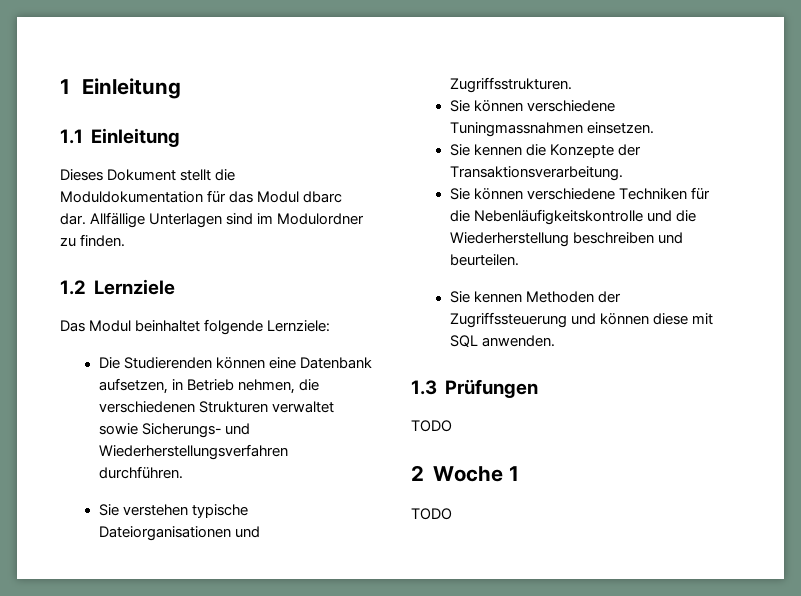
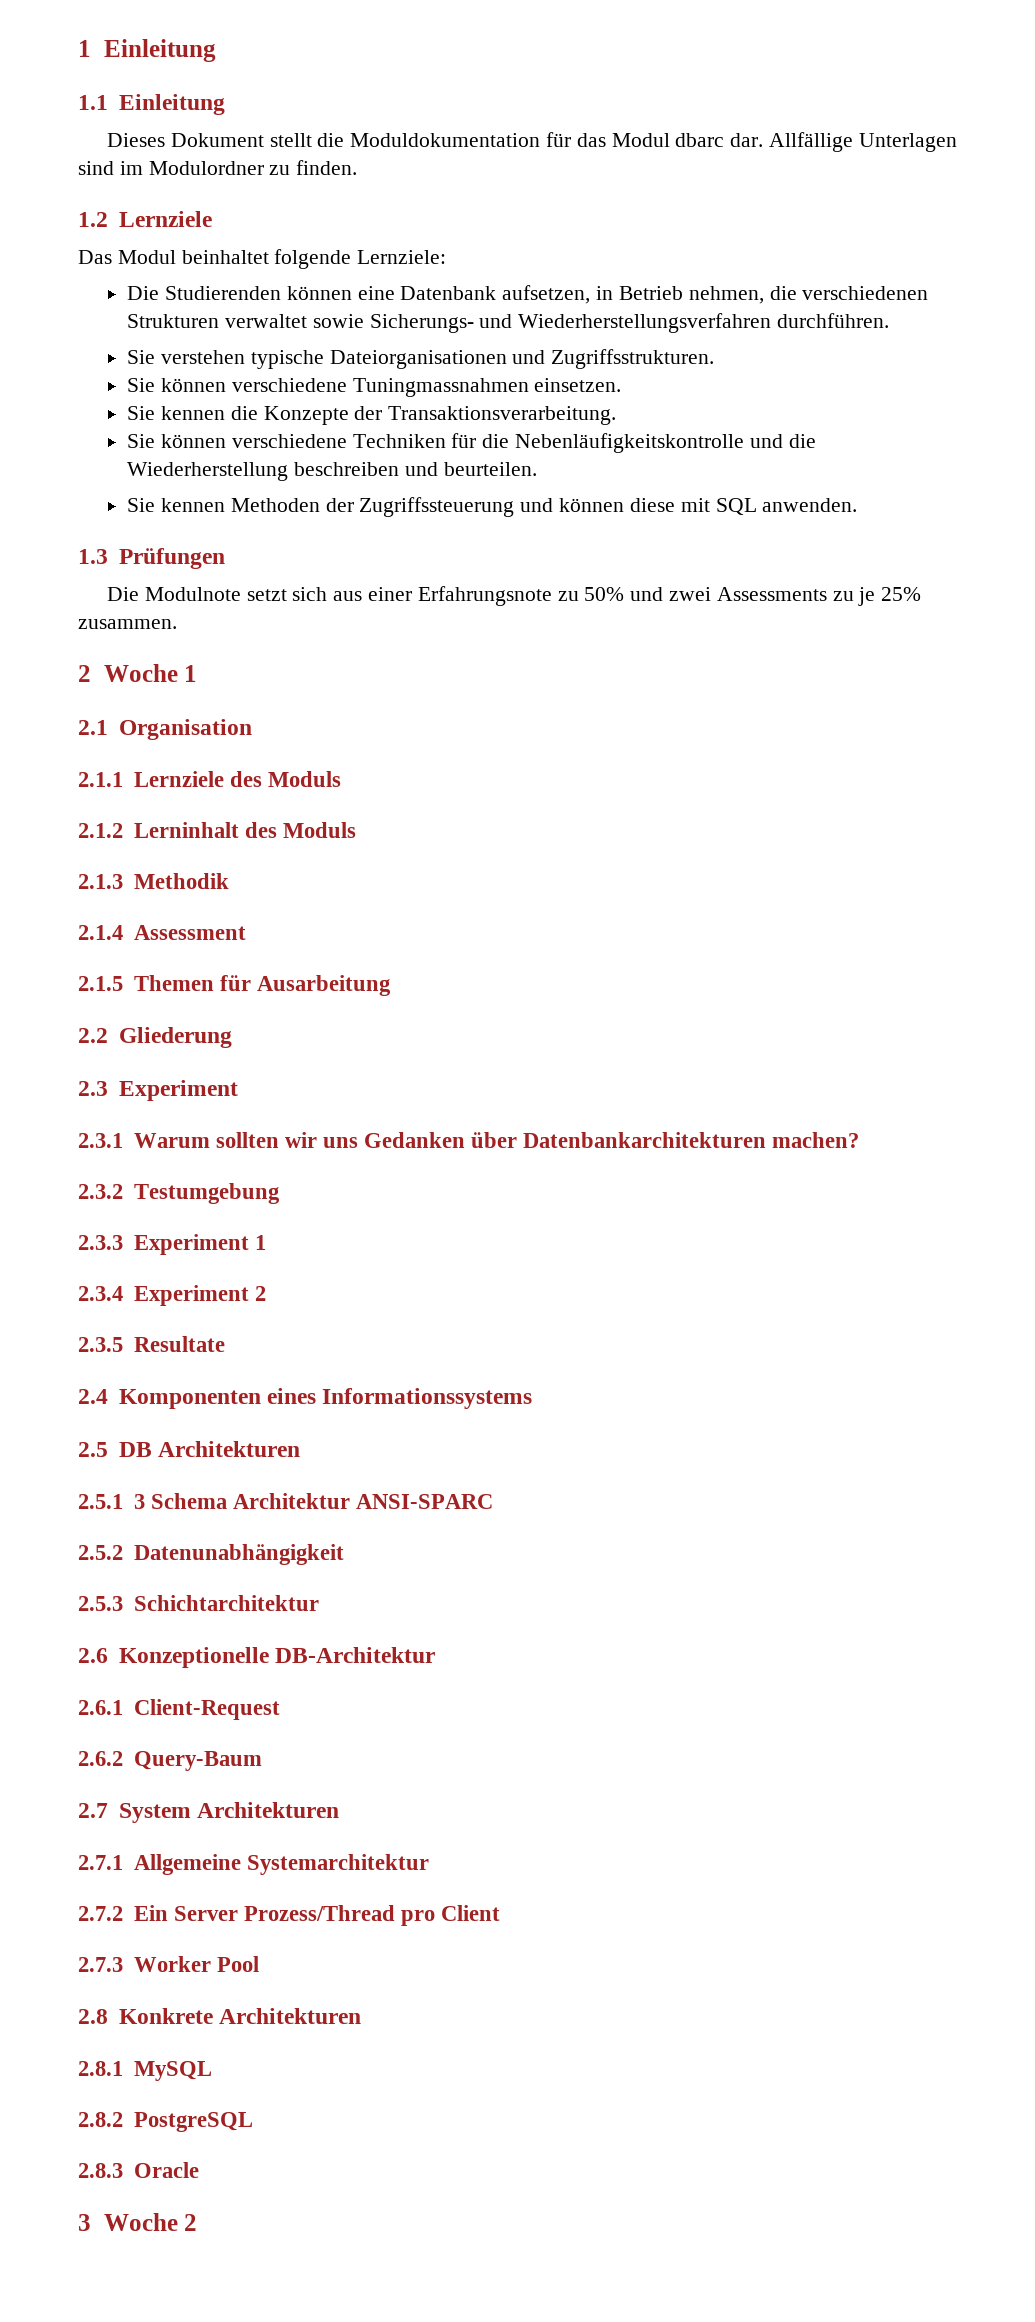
  1.3 Prüfungen
- TODO
+ Die Modulnote setzt sich aus einer Erfahrungsnote zu 50% und zwei Assessments zu je 25% zusammen.
  2 Woche 1
- TODO
+ 2.1 Organisation
+ 2.1.1 Lernziele des Moduls
+ 2.1.2 Lerninhalt des Moduls
+ 2.1.3 Methodik
+ 2.1.4 Assessment
+ 2.1.5 Themen für Ausarbeitung
+ 2.2 Gliederung
+ 2.3 Experiment
+ 2.3.1 Warum sollten wir uns Gedanken über Datenbankarchitekturen machen?
+ 2.3.2 Testumgebung
+ 2.3.3 Experiment 1
+ 2.3.4 Experiment 2
+ 2.3.5 Resultate
+ 2.4 Komponenten eines Informationssystems
+ 2.5 DB Architekturen
+ 2.5.1 3 Schema Architektur ANSI-SPARC
+ 2.5.2 Datenunabhängigkeit
+ 2.5.3 Schichtarchitektur
+ 2.6 Konzeptionelle DB-Architektur
+ 2.6.1 Client-Request
+ 2.6.2 Query-Baum
+ 2.7 System Architekturen
+ 2.7.1 Allgemeine Systemarchitektur
+ 2.7.2 Ein Server Prozess/Thread pro Client
+ 2.7.3 Worker Pool
+ 2.8 Konkrete Architekturen
+ 2.8.1 MySQL
+ 2.8.2 PostgreSQL
+ 2.8.3 Oracle
+ 3 Woche 2

